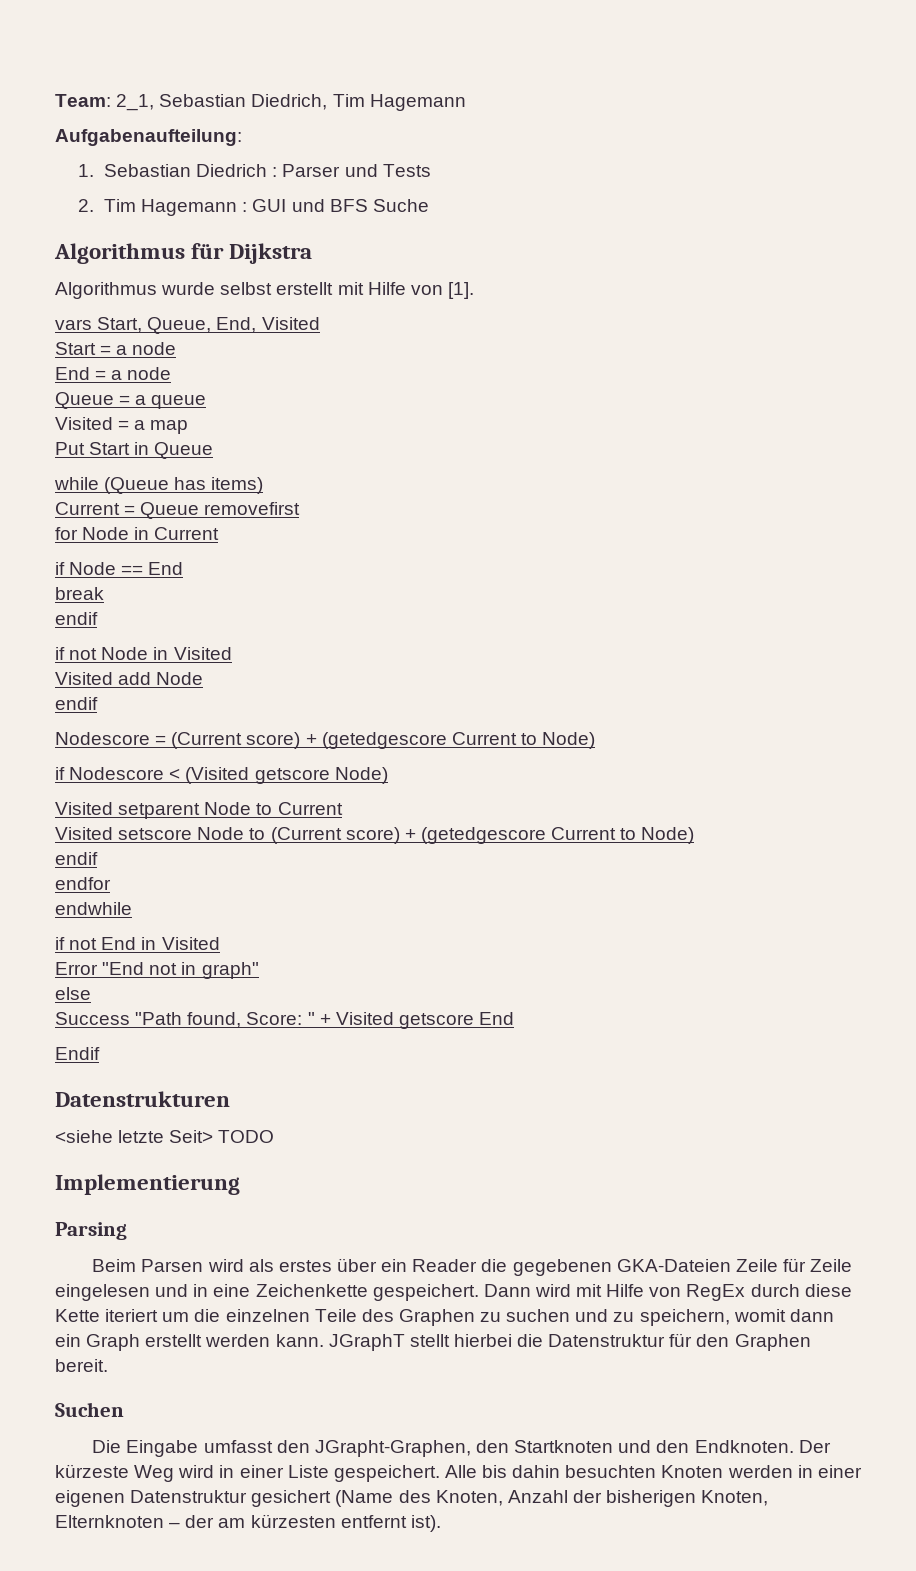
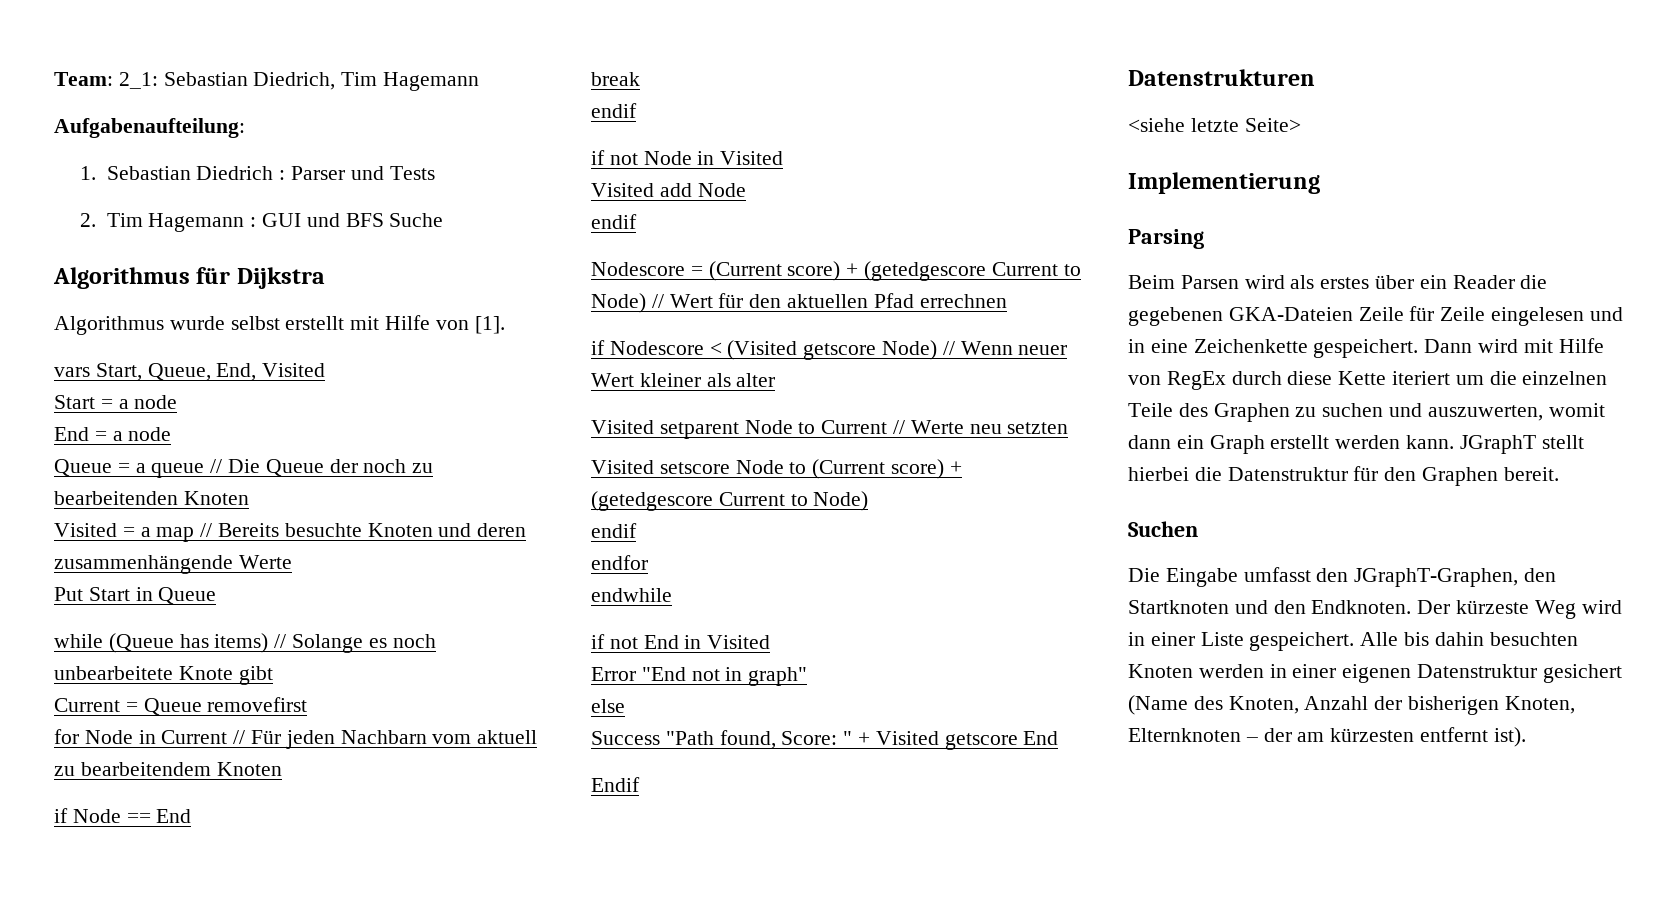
- Team: 2_1, Sebastian Diedrich, Tim Hagemann
+ Team: 2_1: Sebastian Diedrich, Tim Hagemann
- Queue = a queue
- Visited = a map
+ Queue = a queue // Die Queue der noch zu bearbeitenden Knoten
+ Visited = a map // Bereits besuchte Knoten und deren zusammenhängende Werte
- while (Queue has items)
+ while (Queue has items) // Solange es noch unbearbeitete Knote gibt
- for Node in Current
+ for Node in Current // Für jeden Nachbarn vom aktuell zu bearbeitendem Knoten
- Nodescore = (Current score) + (getedgescore Current to Node)
+ Nodescore = (Current score) + (getedgescore Current to Node) // Wert für den aktuellen Pfad errechnen
- if Nodescore < (Visited getscore Node)
+ if Nodescore < (Visited getscore Node) // Wenn neuer Wert kleiner als alter
- Visited setparent Node to Current
+ Visited setparent Node to Current // Werte neu setzten
- <siehe letzte Seit> TODO
+ <siehe letzte Seite>
- Dann wird mit Hilfe von RegEx durch diese Kette iteriert um die einzelnen Teile des Graphen zu suchen und zu speichern, womit dann ein Graph erstellt werden kann.
+ Dann wird mit Hilfe von RegEx durch diese Kette iteriert um die einzelnen Teile des Graphen zu suchen und auszuwerten, womit dann ein Graph erstellt werden kann.
- Die Eingabe umfasst den JGrapht-Graphen, den Startknoten und den Endknoten.
+ Die Eingabe umfasst den JGraphT-Graphen, den Startknoten und den Endknoten.

